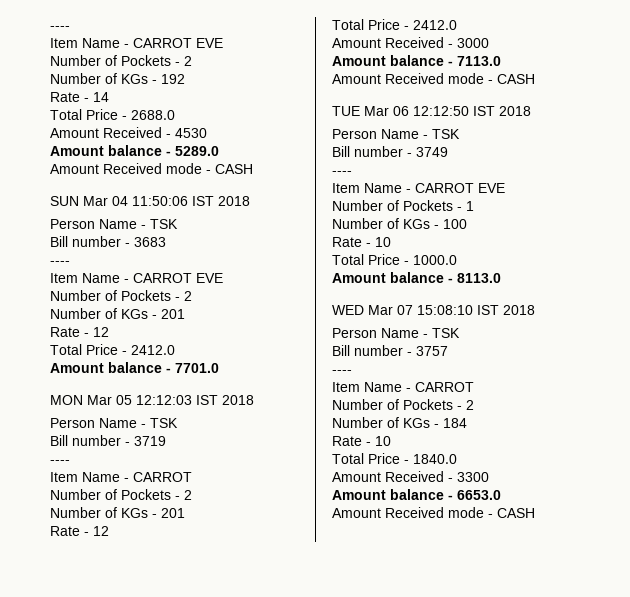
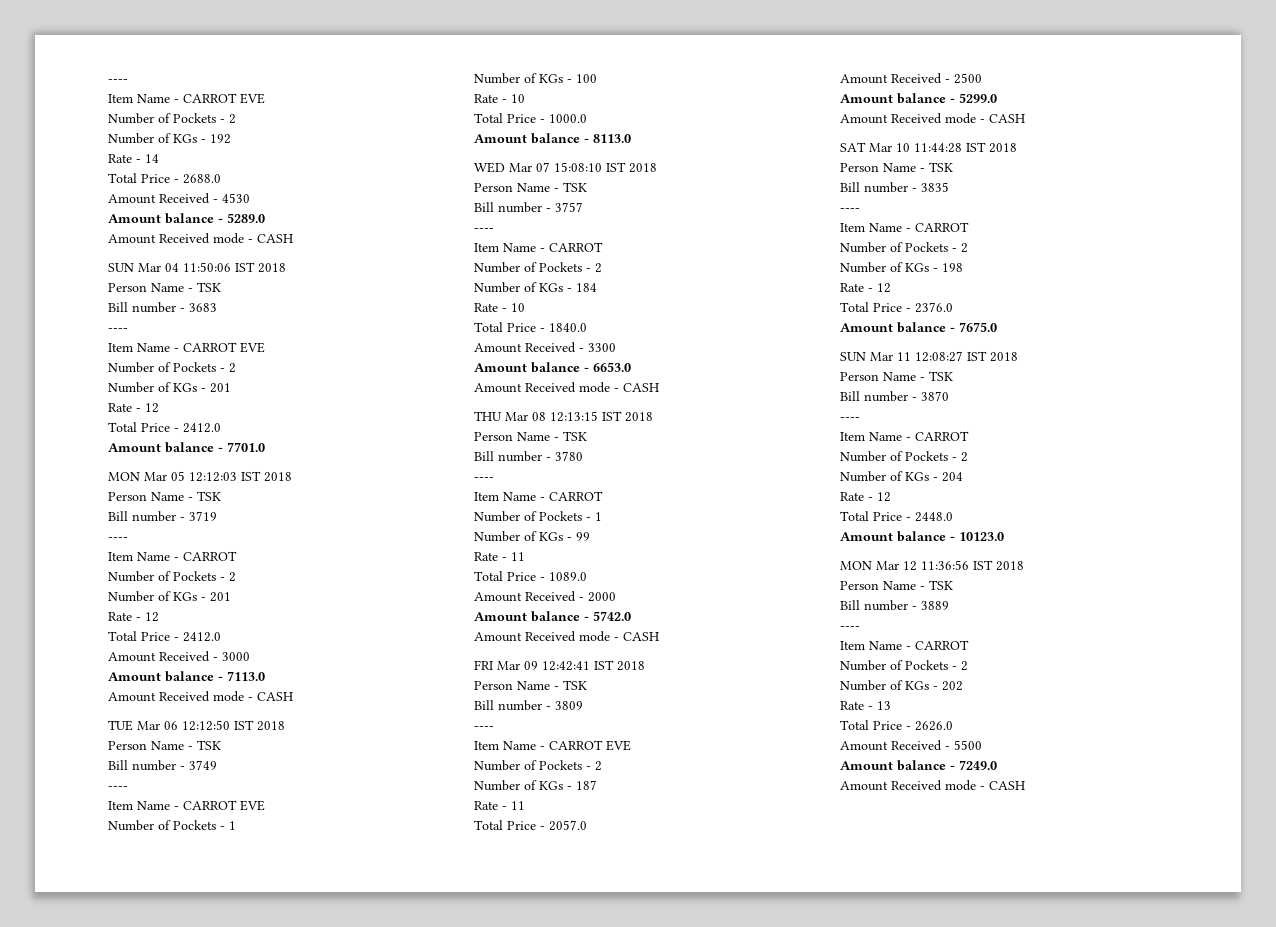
+ THU Mar 08 12:13:15 IST 2018
+ Person Name - TSK
+ Bill number - 3780
+ ----
+ Item Name - CARROT
+ Number of Pockets - 1
+ Number of KGs - 99
+ Rate - 11
+ Total Price - 1089.0
+ Amount Received - 2000
+ Amount balance - 5742.0
+ Amount Received mode - CASH
+ FRI Mar 09 12:42:41 IST 2018
+ Person Name - TSK
+ Bill number - 3809
+ ----
+ Item Name - CARROT EVE
+ Number of Pockets - 2
+ Number of KGs - 187
+ Rate - 11
+ Total Price - 2057.0
+ Amount Received - 2500
+ Amount balance - 5299.0
+ Amount Received mode - CASH
+ SAT Mar 10 11:44:28 IST 2018
+ Person Name - TSK
+ Bill number - 3835
+ ----
+ Item Name - CARROT
+ Number of Pockets - 2
+ Number of KGs - 198
+ Rate - 12
+ Total Price - 2376.0
+ Amount balance - 7675.0
+ SUN Mar 11 12:08:27 IST 2018
+ Person Name - TSK
+ Bill number - 3870
+ ----
+ Item Name - CARROT
+ Number of Pockets - 2
+ Number of KGs - 204
+ Rate - 12
+ Total Price - 2448.0
+ Amount balance - 10123.0
+ MON Mar 12 11:36:56 IST 2018
+ Person Name - TSK
+ Bill number - 3889
+ ----
+ Item Name - CARROT
+ Number of Pockets - 2
+ Number of KGs - 202
+ Rate - 13
+ Total Price - 2626.0
+ Amount Received - 5500
+ Amount balance - 7249.0
+ Amount Received mode - CASH

